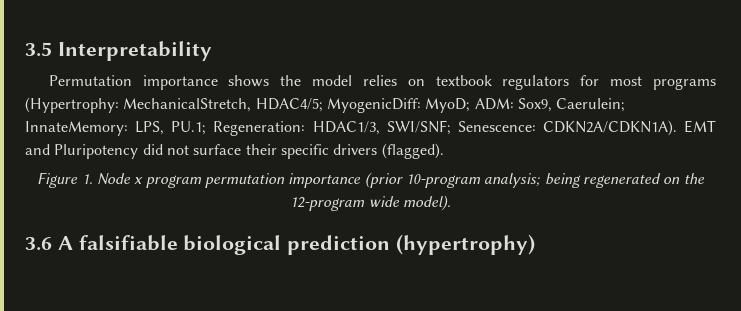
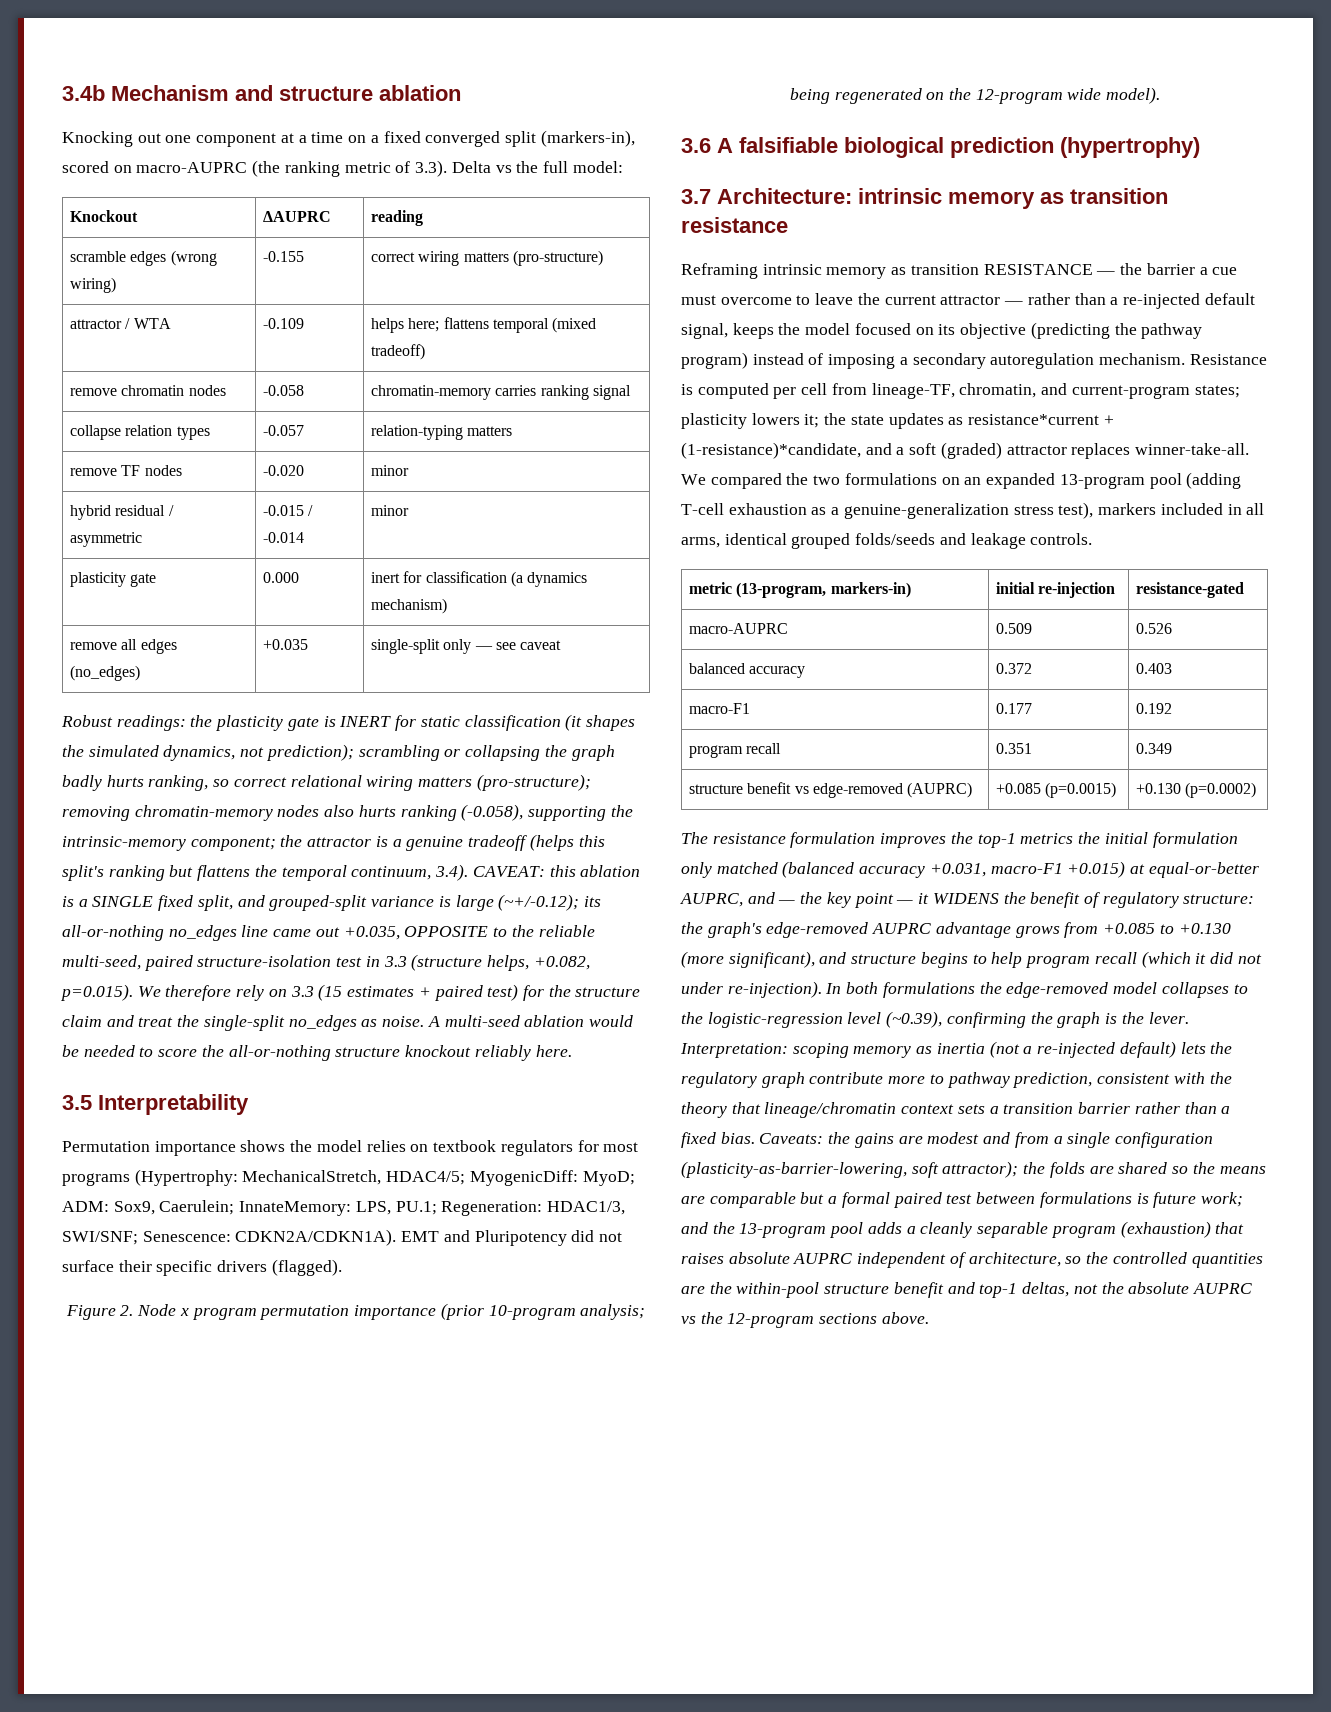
+ 3.4b Mechanism and structure ablation
+ Knocking out one component at a time on a fixed converged split (markers-in), scored on macro-AUPRC (the ranking metric of 3.3). Delta vs the full model:
+ Knockout | ΔAUPRC | reading
+ scramble edges (wrong wiring) | -0.155 | correct wiring matters (pro-structure)
+ attractor / WTA | -0.109 | helps here; flattens temporal (mixed tradeoff)
+ remove chromatin nodes | -0.058 | chromatin-memory carries ranking signal
+ collapse relation types | -0.057 | relation-typing matters
+ remove TF nodes | -0.020 | minor
+ hybrid residual / asymmetric | -0.015 / -0.014 | minor
+ plasticity gate | 0.000 | inert for classification (a dynamics mechanism)
+ remove all edges (no_edges) | +0.035 | single-split only — see caveat
+ Robust readings: the plasticity gate is INERT for static classification (it shapes the simulated dynamics, not prediction); scrambling or collapsing the graph badly hurts ranking, so correct relational wiring matters (pro-structure); removing chromatin-memory nodes also hurts ranking (-0.058), supporting the intrinsic-memory component; the attractor is a genuine tradeoff (helps this split's ranking but flattens the temporal continuum, 3.4). CAVEAT: this ablation is a SINGLE fixed split, and grouped-split variance is large (~+/-0.12); its all-or-nothing no_edges line came out +0.035, OPPOSITE to the reliable multi-seed, paired structure-isolation test in 3.3 (structure helps, +0.082, p=0.015). We therefore rely on 3.3 (15 estimates + paired test) for the structure claim and treat the single-split no_edges as noise. A multi-seed ablation would be needed to score the all-or-nothing structure knockout reliably here.
- Figure 1. Node x program permutation importance (prior 10-program analysis; being regenerated on the 12-program wide model).
+ Figure 2. Node x program permutation importance (prior 10-program analysis; being regenerated on the 12-program wide model).
+ 3.7 Architecture: intrinsic memory as transition resistance
+ Reframing intrinsic memory as transition RESISTANCE — the barrier a cue must overcome to leave the current attractor — rather than a re-injected default signal, keeps the model focused on its objective (predicting the pathway program) instead of imposing a secondary autoregulation mechanism. Resistance is computed per cell from lineage-TF, chromatin, and current-program states; plasticity lowers it; the state updates as resistance*current + (1-resistance)*candidate, and a soft (graded) attractor replaces winner-take-all. We compared the two formulations on an expanded 13-program pool (adding T-cell exhaustion as a genuine-generalization stress test), markers included in all arms, identical grouped folds/seeds and leakage controls.
+ metric (13-program, markers-in) | initial re-injection | resistance-gated
+ macro-AUPRC | 0.509 | 0.526
+ balanced accuracy | 0.372 | 0.403
+ macro-F1 | 0.177 | 0.192
+ program recall | 0.351 | 0.349
+ structure benefit vs edge-removed (AUPRC) | +0.085 (p=0.0015) | +0.130 (p=0.0002)
+ The resistance formulation improves the top-1 metrics the initial formulation only matched (balanced accuracy +0.031, macro-F1 +0.015) at equal-or-better AUPRC, and — the key point — it WIDENS the benefit of regulatory structure: the graph's edge-removed AUPRC advantage grows from +0.085 to +0.130 (more significant), and structure begins to help program recall (which it did not under re-injection). In both formulations the edge-removed model collapses to the logistic-regression level (~0.39), confirming the graph is the lever. Interpretation: scoping memory as inertia (not a re-injected default) lets the regulatory graph contribute more to pathway prediction, consistent with the theory that lineage/chromatin context sets a transition barrier rather than a fixed bias. Caveats: the gains are modest and from a single configuration (plasticity-as-barrier-lowering, soft attractor); the folds are shared so the means are comparable but a formal paired test between formulations is future work; and the 13-program pool adds a cleanly separable program (exhaustion) that raises absolute AUPRC independent of architecture, so the controlled quantities are the within-pool structure benefit and top-1 deltas, not the absolute AUPRC vs the 12-program sections above.

